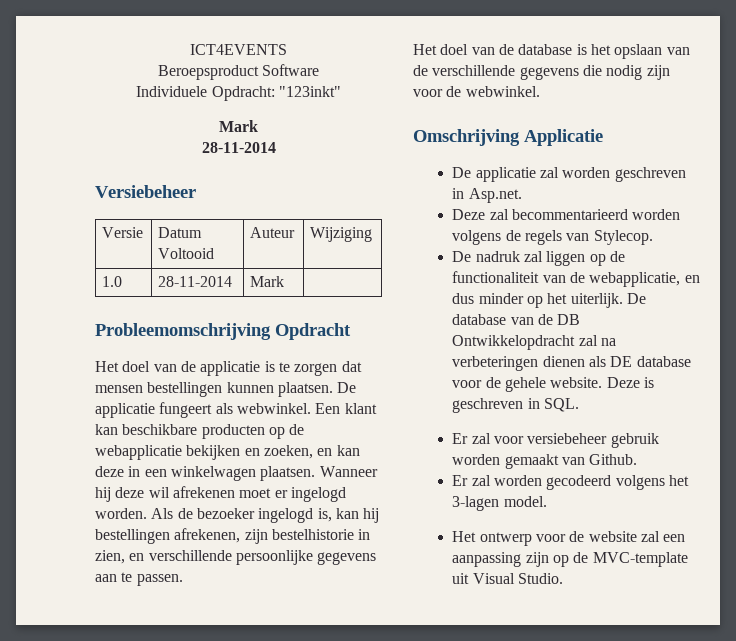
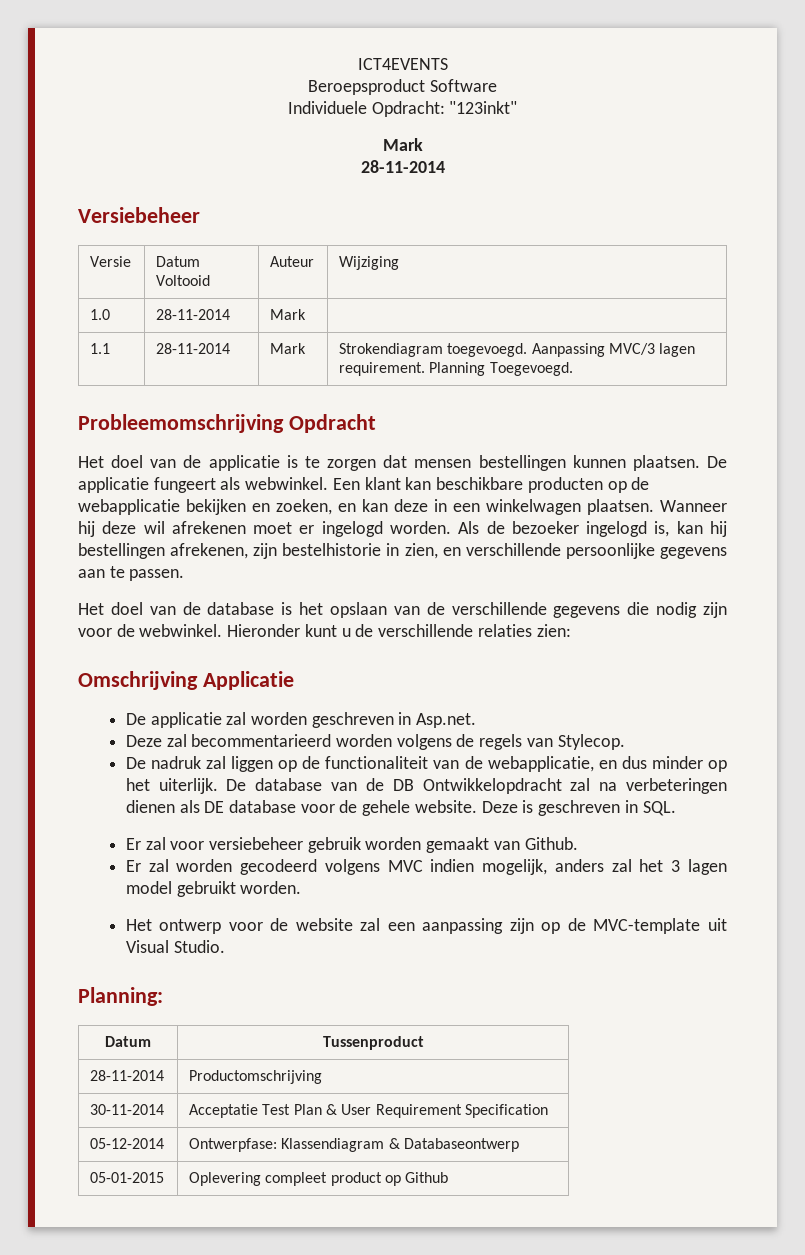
+ 1.1 | 28-11-2014 | Mark | Strokendiagram toegevoegd. Aanpassing MVC/3 lagen requirement. Planning Toegevoegd.
+ Hieronder kunt u de verschillende relaties zien:
- Er zal worden gecodeerd volgens het 3-lagen model.
+ Er zal worden gecodeerd volgens MVC indien mogelijk, anders zal het 3 lagen model gebruikt worden.
+ Planning:
+ Datum | Tussenproduct
+ 28-11-2014 | Productomschrijving
+ 30-11-2014 | Acceptatie Test Plan & User Requirement Specification
+ 05-12-2014 | Ontwerpfase: Klassendiagram & Databaseontwerp
+ 05-01-2015 | Oplevering compleet product op Github

